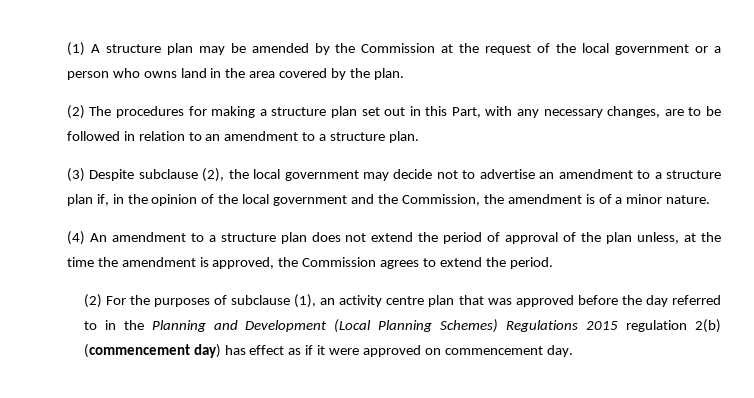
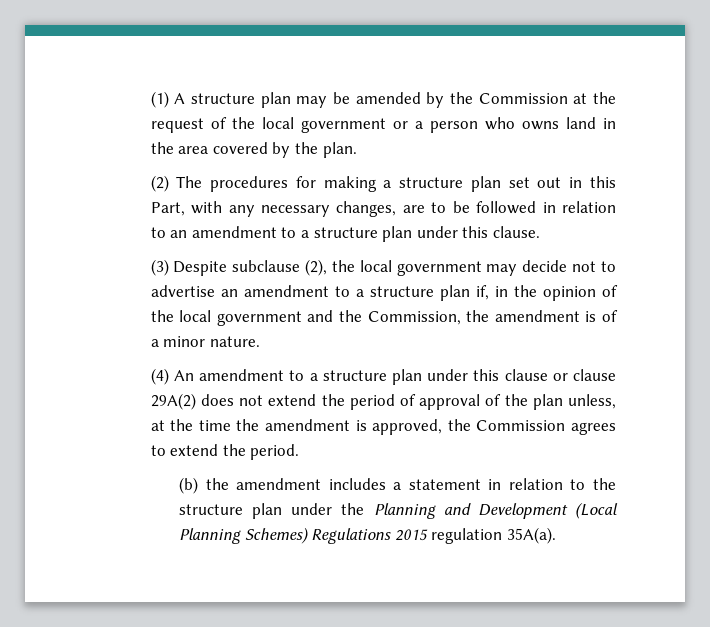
- (2) The procedures for making a structure plan set out in this Part, with any necessary changes, are to be followed in relation to an amendment to a structure plan.
+ (2) The procedures for making a structure plan set out in this Part, with any necessary changes, are to be followed in relation to an amendment to a structure plan under this clause.
- (4) An amendment to a structure plan does not extend the period of approval of the plan unless, at the time the amendment is approved, the Commission agrees to extend the period.
+ (4) An amendment to a structure plan under this clause or clause 29A(2) does not extend the period of approval of the plan unless, at the time the amendment is approved, the Commission agrees to extend the period.
- (2) For the purposes of subclause (1), an activity centre plan that was approved before the day referred to in the Planning and Development (Local Planning Schemes) Regulations 2015 regulation 2(b) (commencement day) has effect as if it were approved on commencement day.
+ (b) the amendment includes a statement in relation to the structure plan under the Planning and Development (Local Planning Schemes) Regulations 2015 regulation 35A(a).

